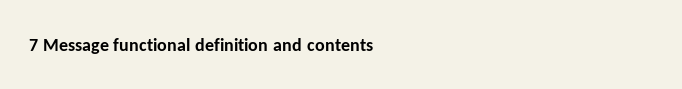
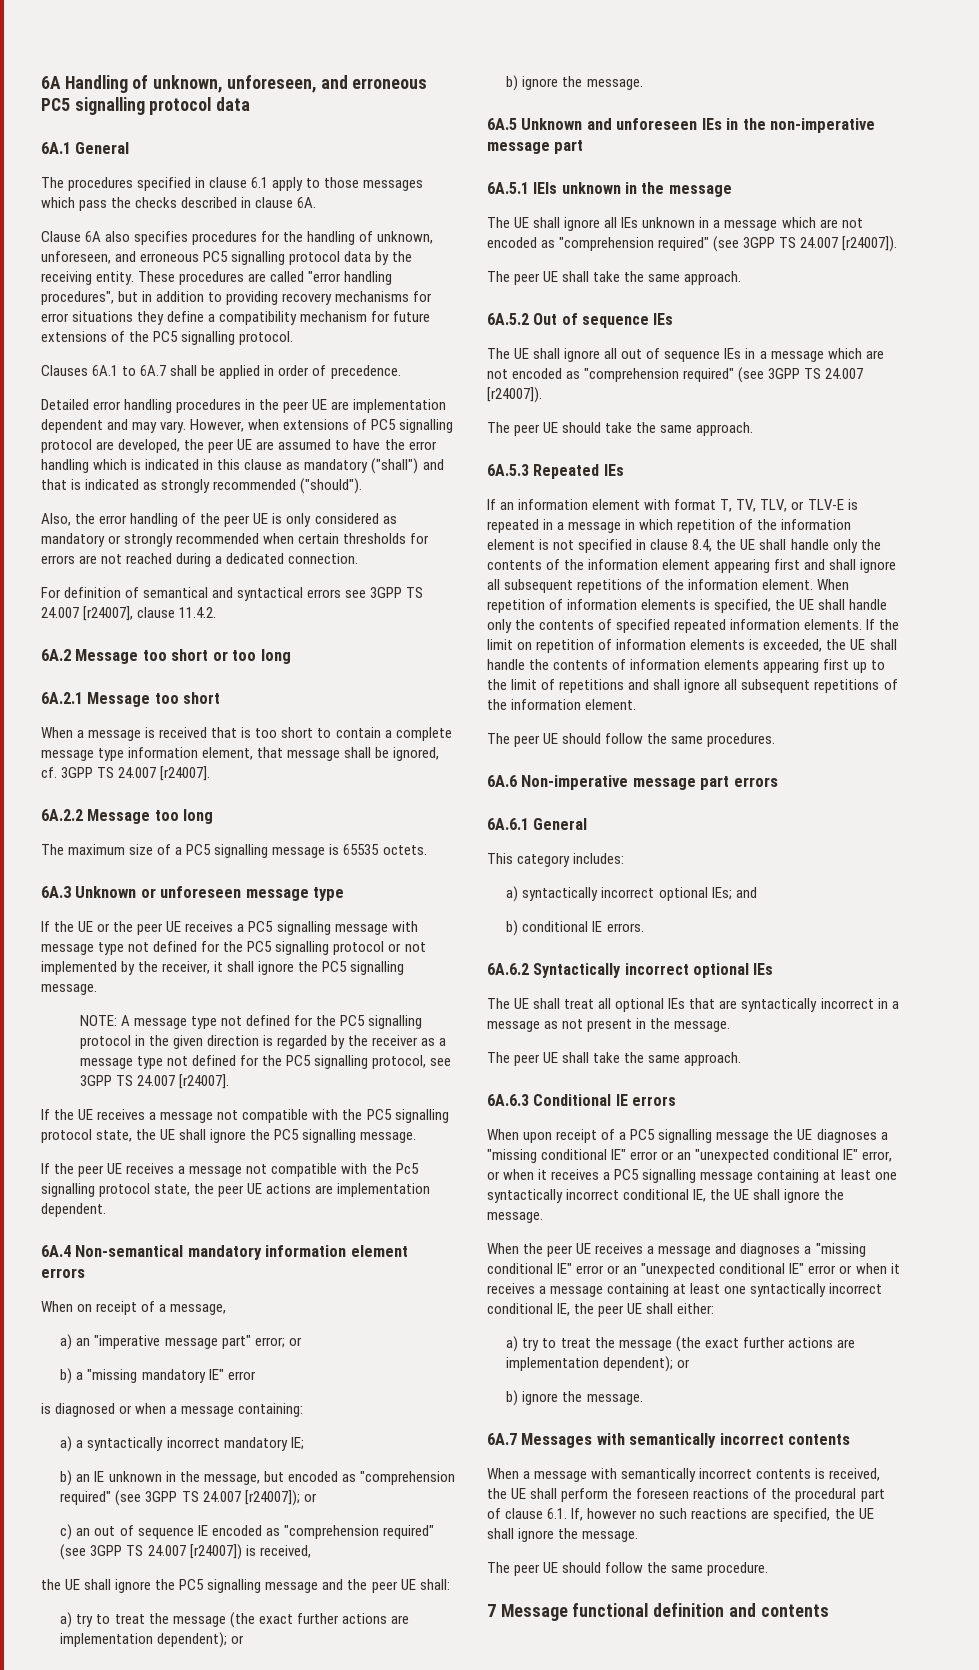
+ 6A Handling of unknown, unforeseen, and erroneous PC5 signalling protocol data
+ 6A.1 General
+ The procedures specified in clause 6.1 apply to those messages which pass the checks described in clause 6A.
+ Clause 6A also specifies procedures for the handling of unknown, unforeseen, and erroneous PC5 signalling protocol data by the receiving entity. These procedures are called "error handling procedures", but in addition to providing recovery mechanisms for error situations they define a compatibility mechanism for future extensions of the PC5 signalling protocol.
+ Clauses 6A.1 to 6A.7 shall be applied in order of precedence.
+ Detailed error handling procedures in the peer UE are implementation dependent and may vary. However, when extensions of PC5 signalling protocol are developed, the peer UE are assumed to have the error handling which is indicated in this clause as mandatory ("shall") and that is indicated as strongly recommended ("should").
+ Also, the error handling of the peer UE is only considered as mandatory or strongly recommended when certain thresholds for errors are not reached during a dedicated connection.
+ For definition of semantical and syntactical errors see 3GPP TS 24.007 [r24007], clause 11.4.2.
+ 6A.2 Message too short or too long
+ 6A.2.1 Message too short
+ When a message is received that is too short to contain a complete message type information element, that message shall be ignored, cf. 3GPP TS 24.007 [r24007].
+ 6A.2.2 Message too long
+ The maximum size of a PC5 signalling message is 65535 octets.
+ 6A.3 Unknown or unforeseen message type
+ If the UE or the peer UE receives a PC5 signalling message with message type not defined for the PC5 signalling protocol or not implemented by the receiver, it shall ignore the PC5 signalling message.
+ NOTE: A message type not defined for the PC5 signalling protocol in the given direction is regarded by the receiver as a message type not defined for the PC5 signalling protocol, see 3GPP TS 24.007 [r24007].
+ If the UE receives a message not compatible with the PC5 signalling protocol state, the UE shall ignore the PC5 signalling message.
+ If the peer UE receives a message not compatible with the Pc5 signalling protocol state, the peer UE actions are implementation dependent.
+ 6A.4 Non-semantical mandatory information element errors
+ When on receipt of a message,
+ a) an "imperative message part" error; or
+ b) a "missing mandatory IE" error
+ is diagnosed or when a message containing:
+ a) a syntactically incorrect mandatory IE;
+ b) an IE unknown in the message, but encoded as "comprehension required" (see 3GPP TS 24.007 [r24007]); or
+ c) an out of sequence IE encoded as "comprehension required" (see 3GPP TS 24.007 [r24007]) is received,
+ the UE shall ignore the PC5 signalling message and the peer UE shall:
+ a) try to treat the message (the exact further actions are implementation dependent); or
+ b) ignore the message.
+ 6A.5 Unknown and unforeseen IEs in the non-imperative message part
+ 6A.5.1 IEIs unknown in the message
+ The UE shall ignore all IEs unknown in a message which are not encoded as "comprehension required" (see 3GPP TS 24.007 [r24007]).
+ The peer UE shall take the same approach.
+ 6A.5.2 Out of sequence IEs
+ The UE shall ignore all out of sequence IEs in a message which are not encoded as "comprehension required" (see 3GPP TS 24.007 [r24007]).
+ The peer UE should take the same approach.
+ 6A.5.3 Repeated IEs
+ If an information element with format T, TV, TLV, or TLV-E is repeated in a message in which repetition of the information element is not specified in clause 8.4, the UE shall handle only the contents of the information element appearing first and shall ignore all subsequent repetitions of the information element. When repetition of information elements is specified, the UE shall handle only the contents of specified repeated information elements. If the limit on repetition of information elements is exceeded, the UE shall handle the contents of information elements appearing first up to the limit of repetitions and shall ignore all subsequent repetitions of the information element.
+ The peer UE should follow the same procedures.
+ 6A.6 Non-imperative message part errors
+ 6A.6.1 General
+ This category includes:
+ a) syntactically incorrect optional IEs; and
+ b) conditional IE errors.
+ 6A.6.2 Syntactically incorrect optional IEs
+ The UE shall treat all optional IEs that are syntactically incorrect in a message as not present in the message.
+ The peer UE shall take the same approach.
+ 6A.6.3 Conditional IE errors
+ When upon receipt of a PC5 signalling message the UE diagnoses a "missing conditional IE" error or an "unexpected conditional IE" error, or when it receives a PC5 signalling message containing at least one syntactically incorrect conditional IE, the UE shall ignore the message.
+ When the peer UE receives a message and diagnoses a "missing conditional IE" error or an "unexpected conditional IE" error or when it receives a message containing at least one syntactically incorrect conditional IE, the peer UE shall either:
+ a) try to treat the message (the exact further actions are implementation dependent); or
+ b) ignore the message.
+ 6A.7 Messages with semantically incorrect contents
+ When a message with semantically incorrect contents is received, the UE shall perform the foreseen reactions of the procedural part of clause 6.1. If, however no such reactions are specified, the UE shall ignore the message.
+ The peer UE should follow the same procedure.

